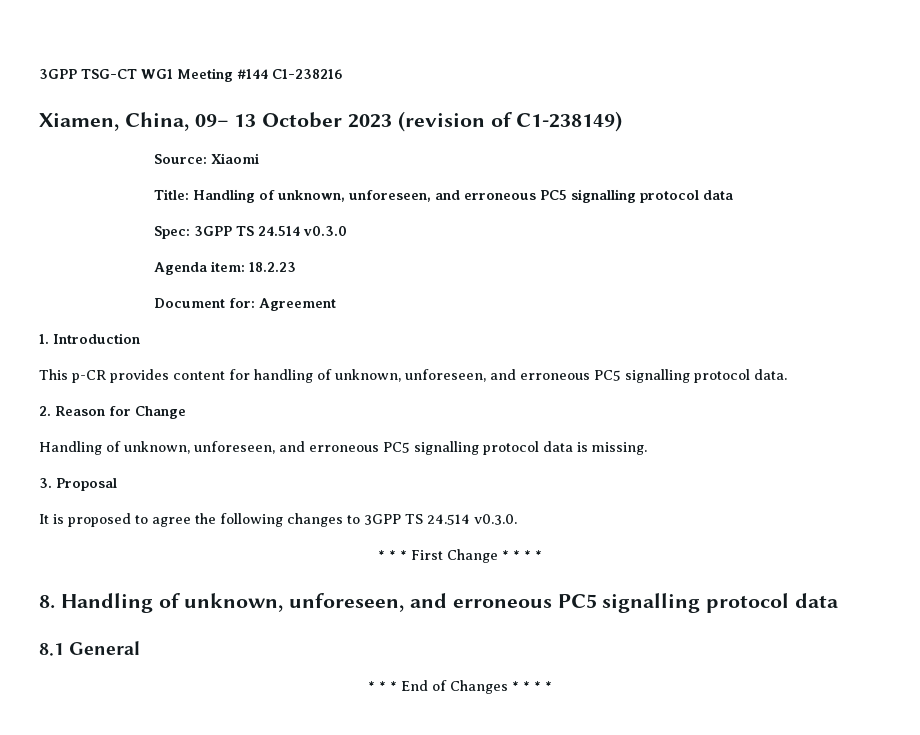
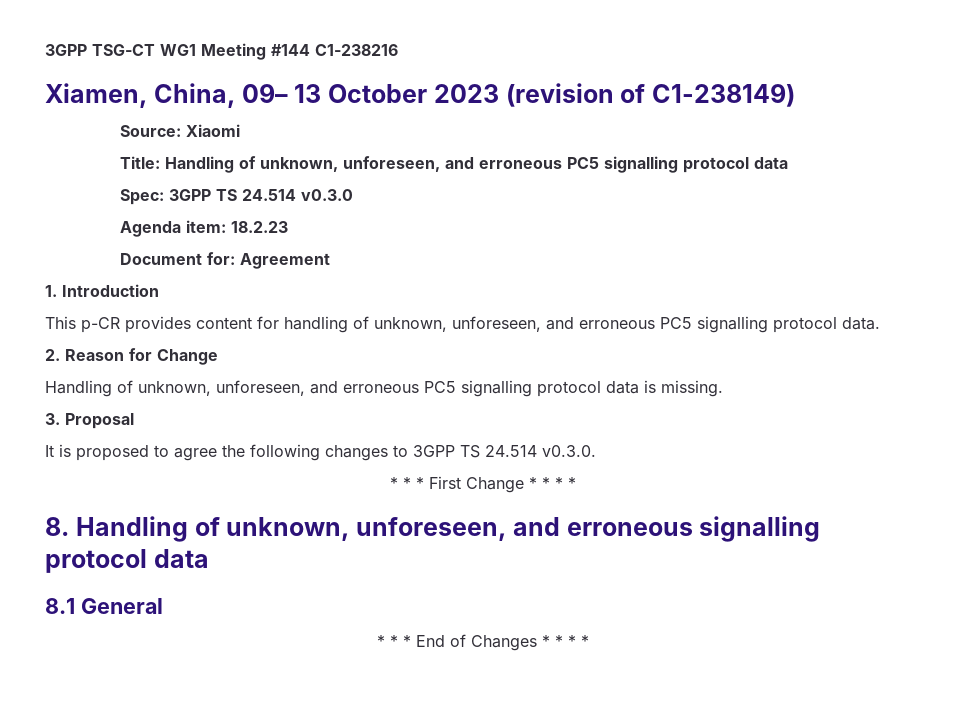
- 8. Handling of unknown, unforeseen, and erroneous PC5 signalling protocol data
+ 8. Handling of unknown, unforeseen, and erroneous signalling protocol data

